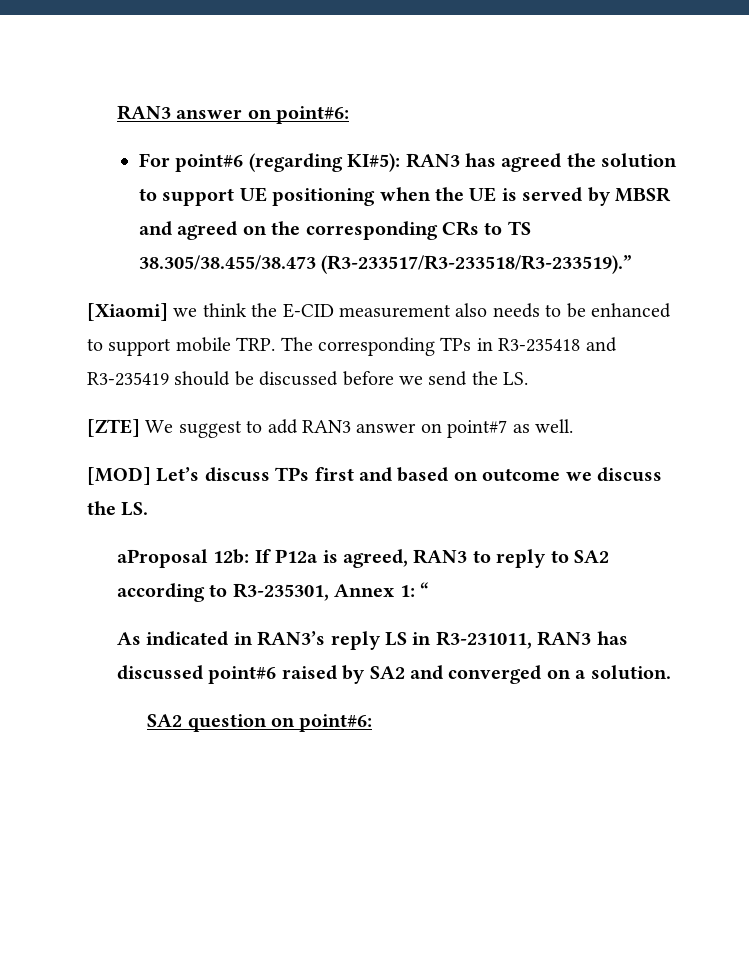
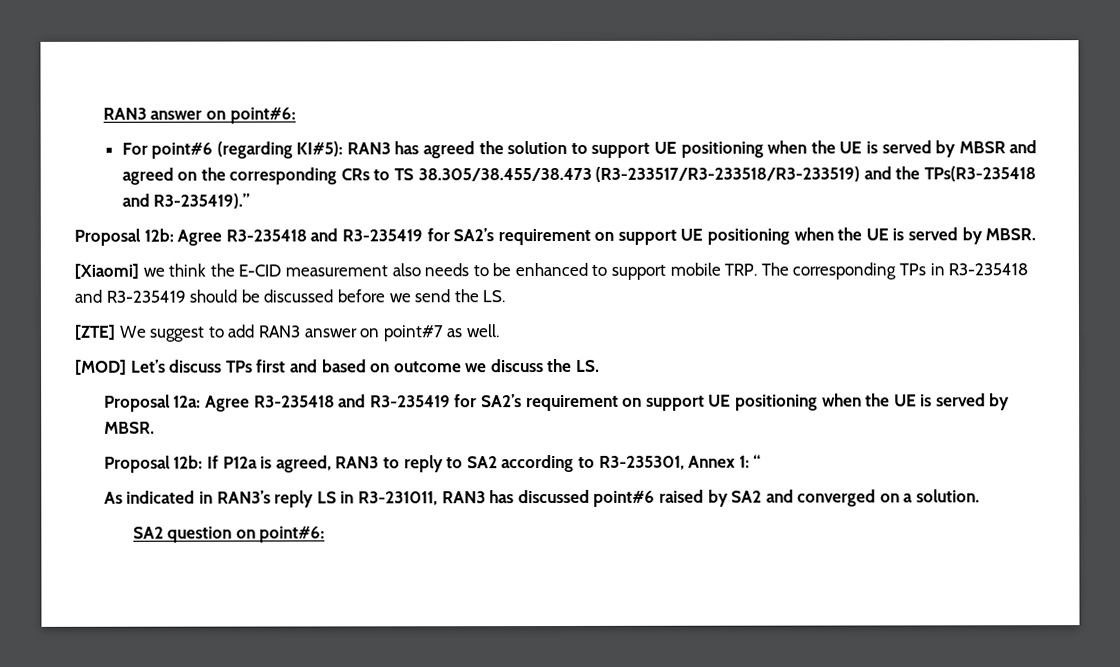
- For point#6 (regarding KI#5): RAN3 has agreed the solution to support UE positioning when the UE is served by MBSR and agreed on the corresponding CRs to TS 38.305/38.455/38.473 (R3-233517/R3-233518/R3-233519).”
+ For point#6 (regarding KI#5): RAN3 has agreed the solution to support UE positioning when the UE is served by MBSR and agreed on the corresponding CRs to TS 38.305/38.455/38.473 (R3-233517/R3-233518/R3-233519) and the TPs(R3-235418 and R3-235419).”
+ Proposal 12b: Agree R3-235418 and R3-235419 for SA2’s requirement on support UE positioning when the UE is served by MBSR.
- aProposal 12b: If P12a is agreed, RAN3 to reply to SA2 according to R3-235301, Annex 1: “
+ Proposal 12a: Agree R3-235418 and R3-235419 for SA2’s requirement on support UE positioning when the UE is served by MBSR.
+ Proposal 12b: If P12a is agreed, RAN3 to reply to SA2 according to R3-235301, Annex 1: “

